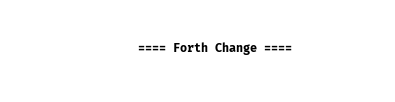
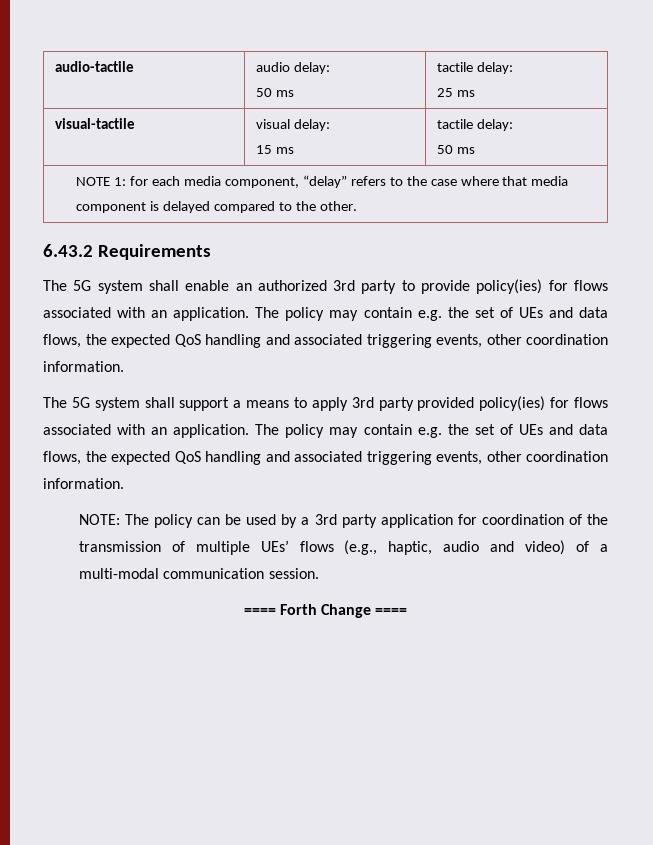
+ audio-tactile | audio delay:
+ 50 ms | tactile delay:
+ 25 ms
+ visual-tactile | visual delay:
+ 15 ms | tactile delay:
+ 50 ms
+ NOTE 1: for each media component, “delay” refers to the case where that media component is delayed compared to the other.
+ 6.43.2 Requirements
+ The 5G system shall enable an authorized 3rd party to provide policy(ies) for flows associated with an application. The policy may contain e.g. the set of UEs and data flows, the expected QoS handling and associated triggering events, other coordination information.
+ The 5G system shall support a means to apply 3rd party provided policy(ies) for flows associated with an application. The policy may contain e.g. the set of UEs and data flows, the expected QoS handling and associated triggering events, other coordination information.
+ NOTE: The policy can be used by a 3rd party application for coordination of the transmission of multiple UEs’ flows (e.g., haptic, audio and video) of a multi-modal communication session.

